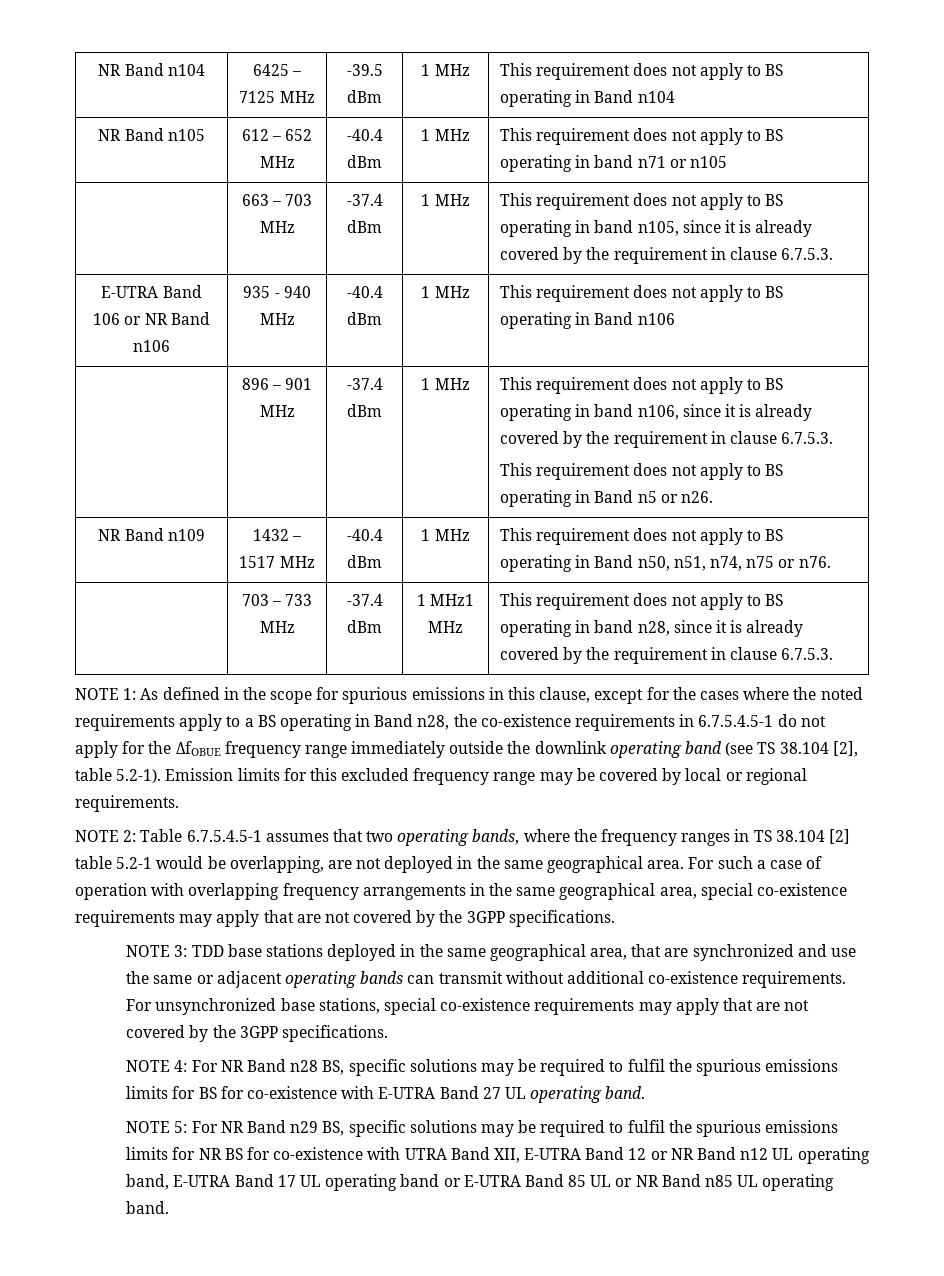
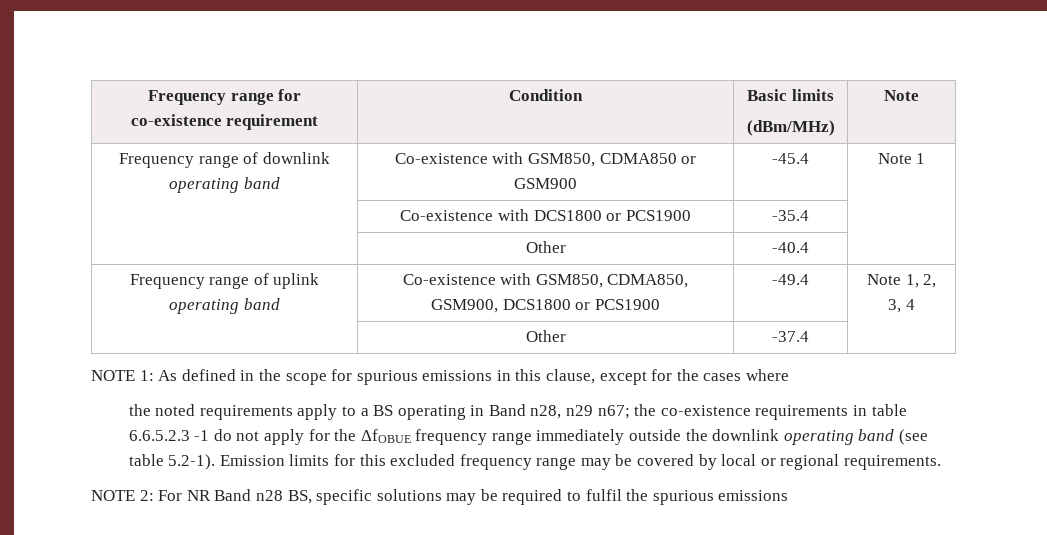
- NR Band n104 | 6425 – 7125 MHz | -39.5 dBm | 1 MHz | This requirement does not apply to BS operating in Band n104
- NR Band n105 | 612 – 652 MHz | -40.4 dBm | 1 MHz | This requirement does not apply to BS operating in band n71 or n105
- | 663 – 703 MHz | -37.4 dBm | 1 MHz | This requirement does not apply to BS operating in band n105, since it is already covered by the requirement in clause 6.7.5.3.
- E-UTRA Band 106 or NR Band n106 | 935 - 940 MHz | -40.4 dBm | 1 MHz | This requirement does not apply to BS operating in Band n106
- | 896 – 901 MHz | -37.4 dBm | 1 MHz | This requirement does not apply to BS operating in band n106, since it is already covered by the requirement in clause 6.7.5.3.
- This requirement does not apply to BS operating in Band n5 or n26.
- NR Band n109 | 1432 – 1517 MHz | -40.4 dBm | 1 MHz | This requirement does not apply to BS operating in Band n50, n51, n74, n75 or n76.
- | 703 – 733 MHz | -37.4 dBm | 1 MHz1 MHz | This requirement does not apply to BS operating in band n28, since it is already covered by the requirement in clause 6.7.5.3.
+ Frequency range for co-existence requirement | Condition | Basic limits
+ (dBm/MHz) | Note
+ Frequency range of downlink operating band | Co-existence with GSM850, CDMA850 or GSM900 | -45.4 | Note 1
+ | Co-existence with DCS1800 or PCS1900 | -35.4 |
+ | Other | -40.4 |
+ Frequency range of uplink operating band | Co-existence with GSM850, CDMA850, GSM900, DCS1800 or PCS1900 | -49.4 | Note 1, 2, 3, 4
+ | Other | -37.4 |
- As defined in the scope for spurious emissions in this clause, except for the cases where the noted requirements apply to a BS operating in Band n28, the co-existence requirements in 6.7.5.4.5-1 do not apply for the ΔfOBUE frequency range immediately outside the downlink operating band (see TS 38.104 [2], table 5.2-1). Emission limits for this excluded frequency range may be covered by local or regional requirements.
+ As defined in the scope for spurious emissions in this clause, except for the cases where
+ the noted requirements apply to a BS operating in Band n28, n29 n67; the co-existence requirements in table 6.6.5.2.3 -1 do not apply for the ΔfOBUE frequency range immediately outside the downlink operating band (see table 5.2-1). Emission limits for this excluded frequency range may be covered by local or regional requirements.
- NOTE 2: Table 6.7.5.4.5-1 assumes that two operating bands, where the frequency ranges in TS 38.104 [2] table 5.2-1 would be overlapping, are not deployed in the same geographical area. For such a case of operation with overlapping frequency arrangements in the same geographical area, special co-existence requirements may apply that are not covered by the 3GPP specifications.
- NOTE 3: TDD base stations deployed in the same geographical area, that are synchronized and use the same or adjacent operating bands can transmit without additional co-existence requirements. For unsynchronized base stations, special co-existence requirements may apply that are not covered by the 3GPP specifications.
- NOTE 4: For NR Band n28 BS, specific solutions may be required to fulfil the spurious emissions limits for BS for co-existence with E-UTRA Band 27 UL operating band.
- NOTE 5: For NR Band n29 BS, specific solutions may be required to fulfil the spurious emissions limits for NR BS for co-existence with UTRA Band XII, E-UTRA Band 12 or NR Band n12 UL operating band, E-UTRA Band 17 UL operating band or E-UTRA Band 85 UL or NR Band n85 UL operating band.
+ NOTE 2: For NR Band n28 BS, specific solutions may be required to fulfil the spurious emissions

